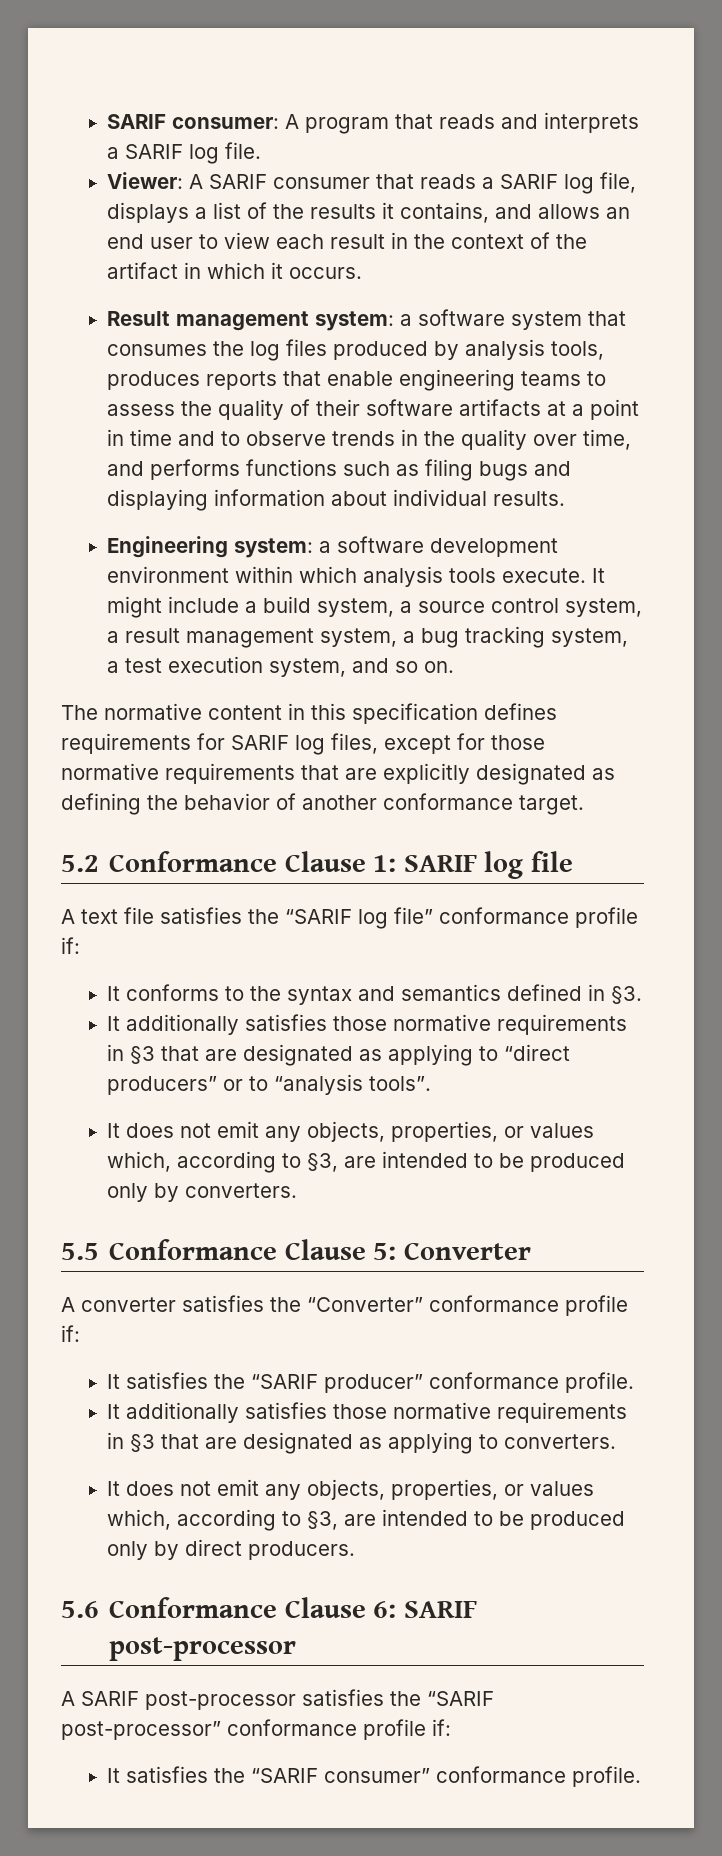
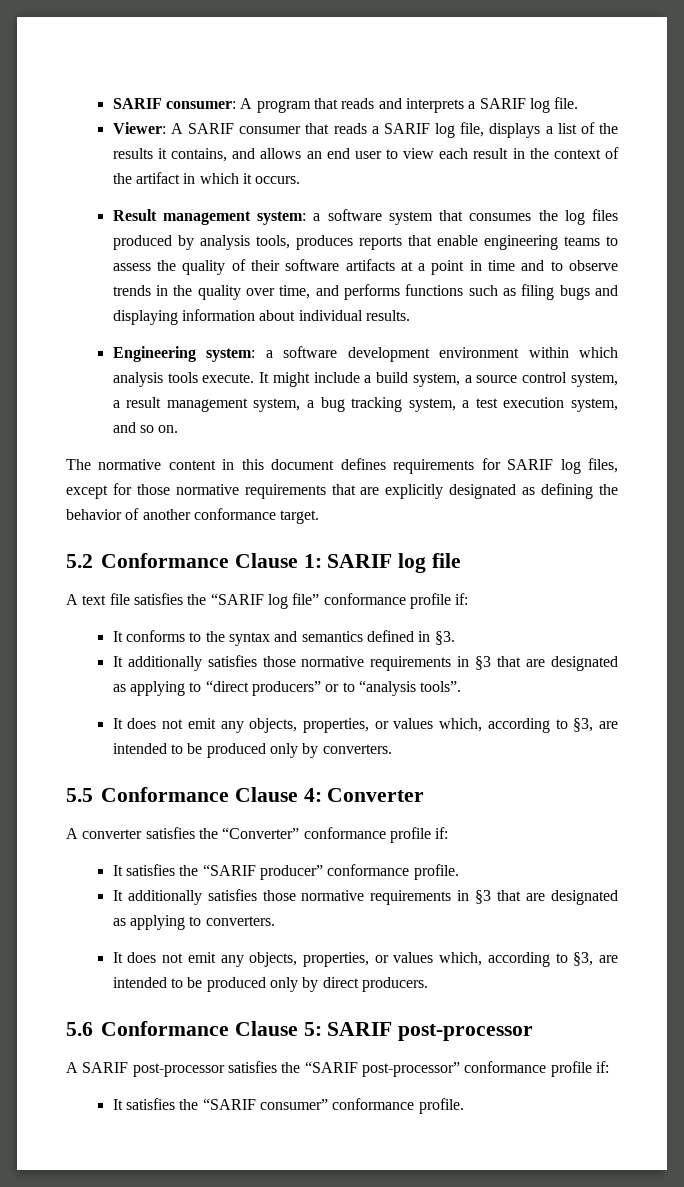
- The normative content in this specification defines requirements for SARIF log files, except for those normative requirements that are explicitly designated as defining the behavior of another conformance target.
+ The normative content in this document defines requirements for SARIF log files, except for those normative requirements that are explicitly designated as defining the behavior of another conformance target.
- 5.5 Conformance Clause 5: Converter
+ 5.5 Conformance Clause 4: Converter
- 5.6 Conformance Clause 6: SARIF post-processor
+ 5.6 Conformance Clause 5: SARIF post-processor

